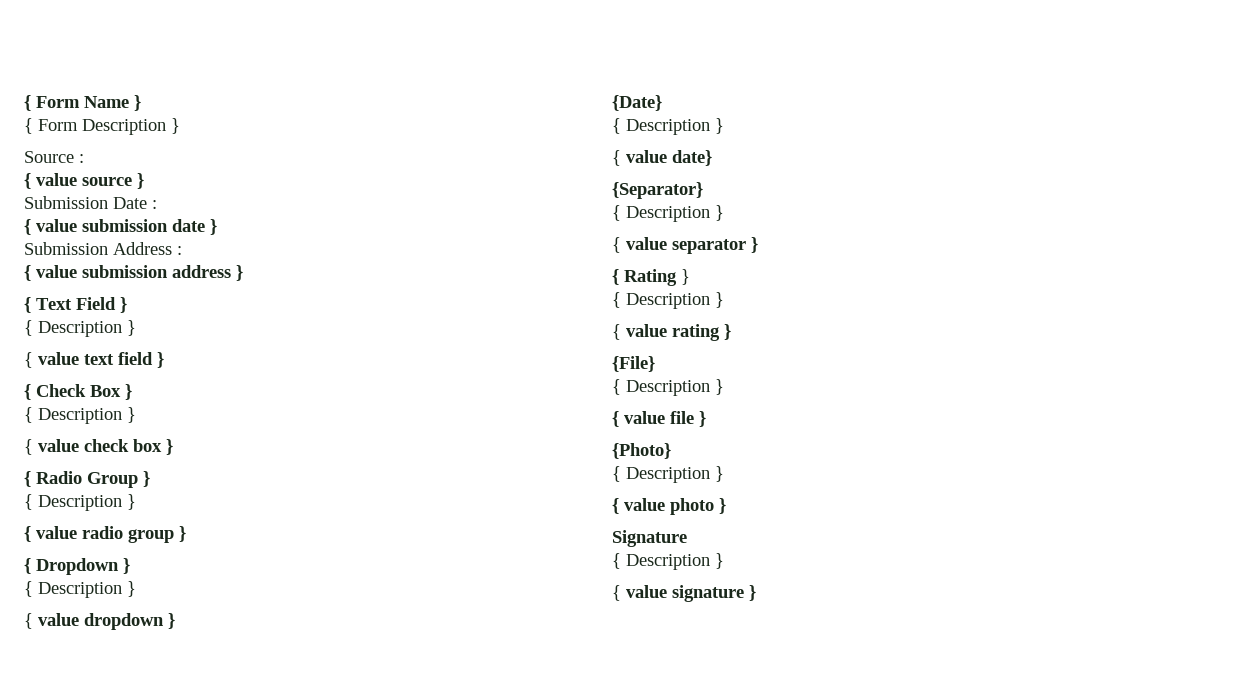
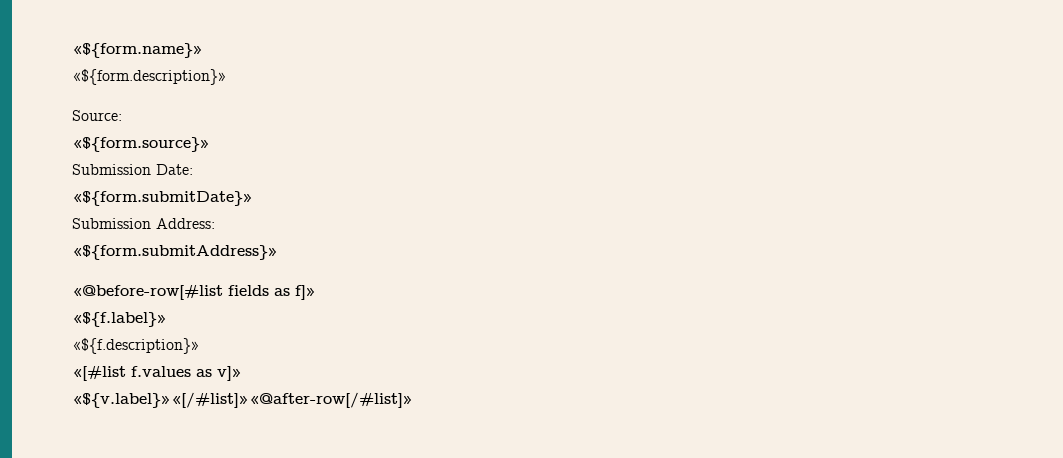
- { Form Name }
- { Form Description }
- Source :
- { value source }
- Submission Date :
- { value submission date }
- Submission Address :
- { value submission address }
- { Text Field }
- { Description }
- { value text field }
- { Check Box }
- { Description }
- { value check box }
- { Radio Group }
- { Description }
- { value radio group }
- { Dropdown }
- { Description }
- { value dropdown }
- {Date}
- { Description }
- { value date}
- {Separator}
- { Description }
- { value separator }
- { Rating }
- { Description }
- { value rating }
- {File}
- { Description }
- { value file }
- {Photo}
- { Description }
- { value photo }
- Signature
- { Description }
- { value signature }
+ «${form.name}»
+ «${form.description}»
+ Source:
+ «${form.source}»
+ Submission Date:
+ «${form.submitDate}»
+ Submission Address:
+ «${form.submitAddress}»
+ «@before-row[#list fields as f]»
+ «${f.label}»
+ «${f.description}»
+ «[#list f.values as v]»
+ «${v.label}»«[/#list]»«@after-row[/#list]»

